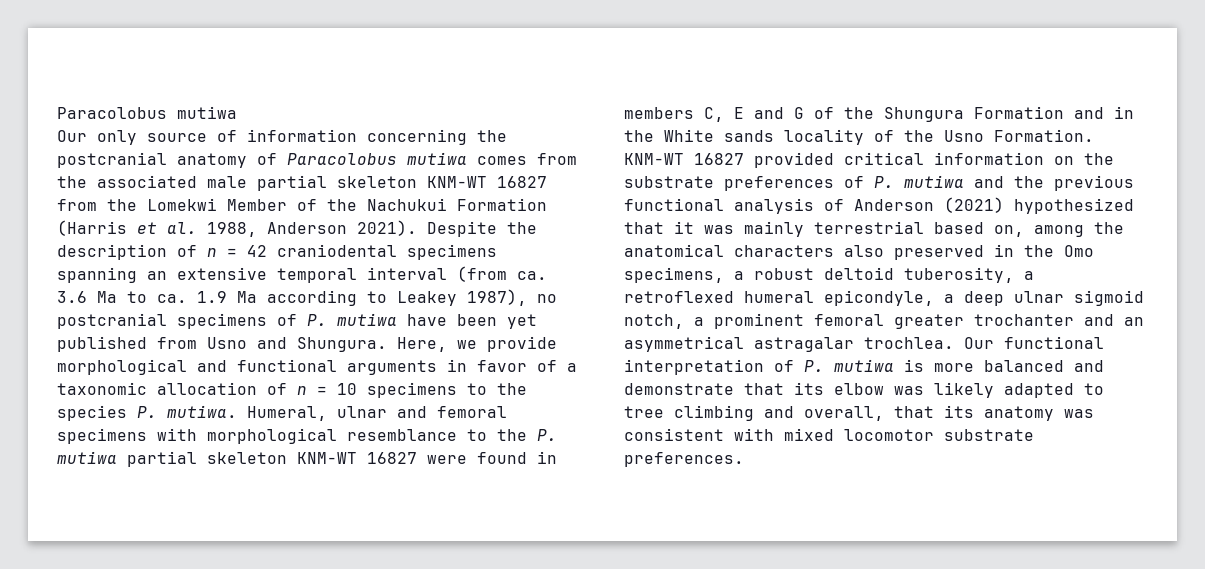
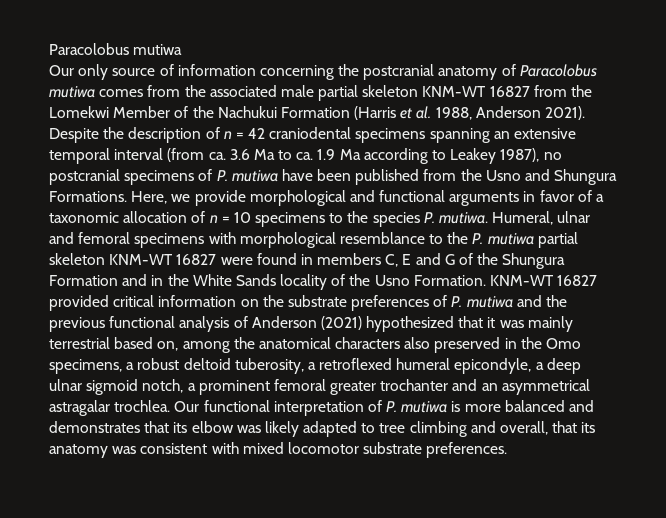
- Despite the description of n = 42 craniodental specimens spanning an extensive temporal interval (from ca. 3.6 Ma to ca. 1.9 Ma according to Leakey 1987), no postcranial specimens of P. mutiwa have been yet published from Usno and Shungura.
+ Despite the description of n = 42 craniodental specimens spanning an extensive temporal interval (from ca. 3.6 Ma to ca. 1.9 Ma according to Leakey 1987), no postcranial specimens of P. mutiwa have been published from the Usno and Shungura Formations.
- Humeral, ulnar and femoral specimens with morphological resemblance to the P. mutiwa partial skeleton KNM-WT 16827 were found in members C, E and G of the Shungura Formation and in the White sands locality of the Usno Formation.
+ Humeral, ulnar and femoral specimens with morphological resemblance to the P. mutiwa partial skeleton KNM-WT 16827 were found in members C, E and G of the Shungura Formation and in the White Sands locality of the Usno Formation.
- Our functional interpretation of P. mutiwa is more balanced and demonstrate that its elbow was likely adapted to tree climbing and overall, that its anatomy was consistent with mixed locomotor substrate preferences.
+ Our functional interpretation of P. mutiwa is more balanced and demonstrates that its elbow was likely adapted to tree climbing and overall, that its anatomy was consistent with mixed locomotor substrate preferences.

